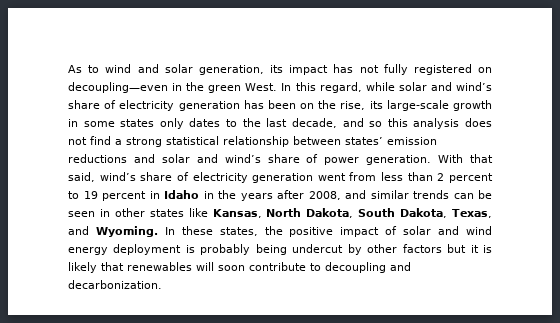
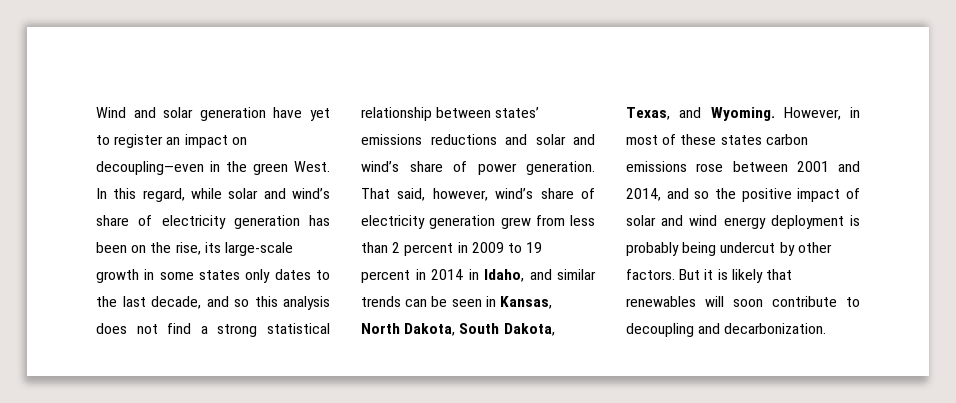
- As to wind and solar generation, its impact has not fully registered on decoupling—even in the green West.
+ Wind and solar generation have yet to register an impact on decoupling—even in the green West.
- In this regard, while solar and wind’s share of electricity generation has been on the rise, its large-scale growth in some states only dates to the last decade, and so this analysis does not find a strong statistical relationship between states’ emission reductions and solar and wind’s share of power generation.
+ In this regard, while solar and wind’s share of electricity generation has been on the rise, its large-scale growth in some states only dates to the last decade, and so this analysis does not find a strong statistical relationship between states’ emissions reductions and solar and wind’s share of power generation.
- With that said, wind’s share of electricity generation went from less than 2 percent to 19 percent in Idaho in the years after 2008, and similar trends can be seen in other states like Kansas, North Dakota, South Dakota, Texas, and Wyoming.
+ That said, however, wind’s share of electricity generation grew from less than 2 percent in 2009 to 19 percent in 2014 in Idaho, and similar trends can be seen in Kansas, North Dakota, South Dakota, Texas, and Wyoming.
- In these states, the positive impact of solar and wind energy deployment is probably being undercut by other factors but it is likely that renewables will soon contribute to decoupling and decarbonization.
+ However, in most of these states carbon emissions rose between 2001 and 2014, and so the positive impact of solar and wind energy deployment is probably being undercut by other factors. But it is likely that renewables will soon contribute to decoupling and decarbonization.

